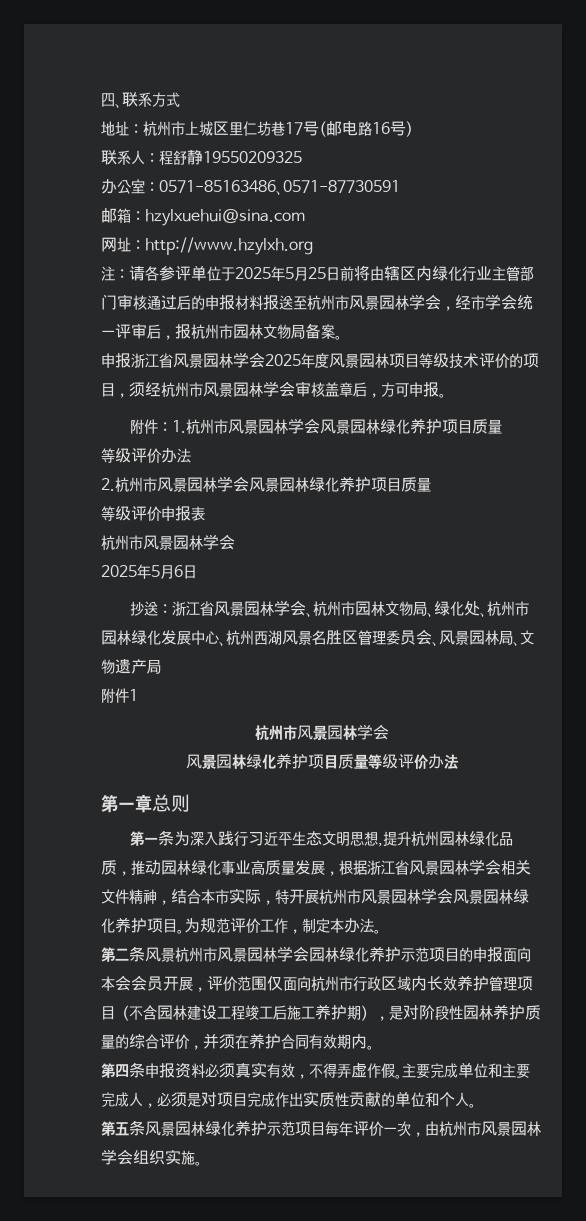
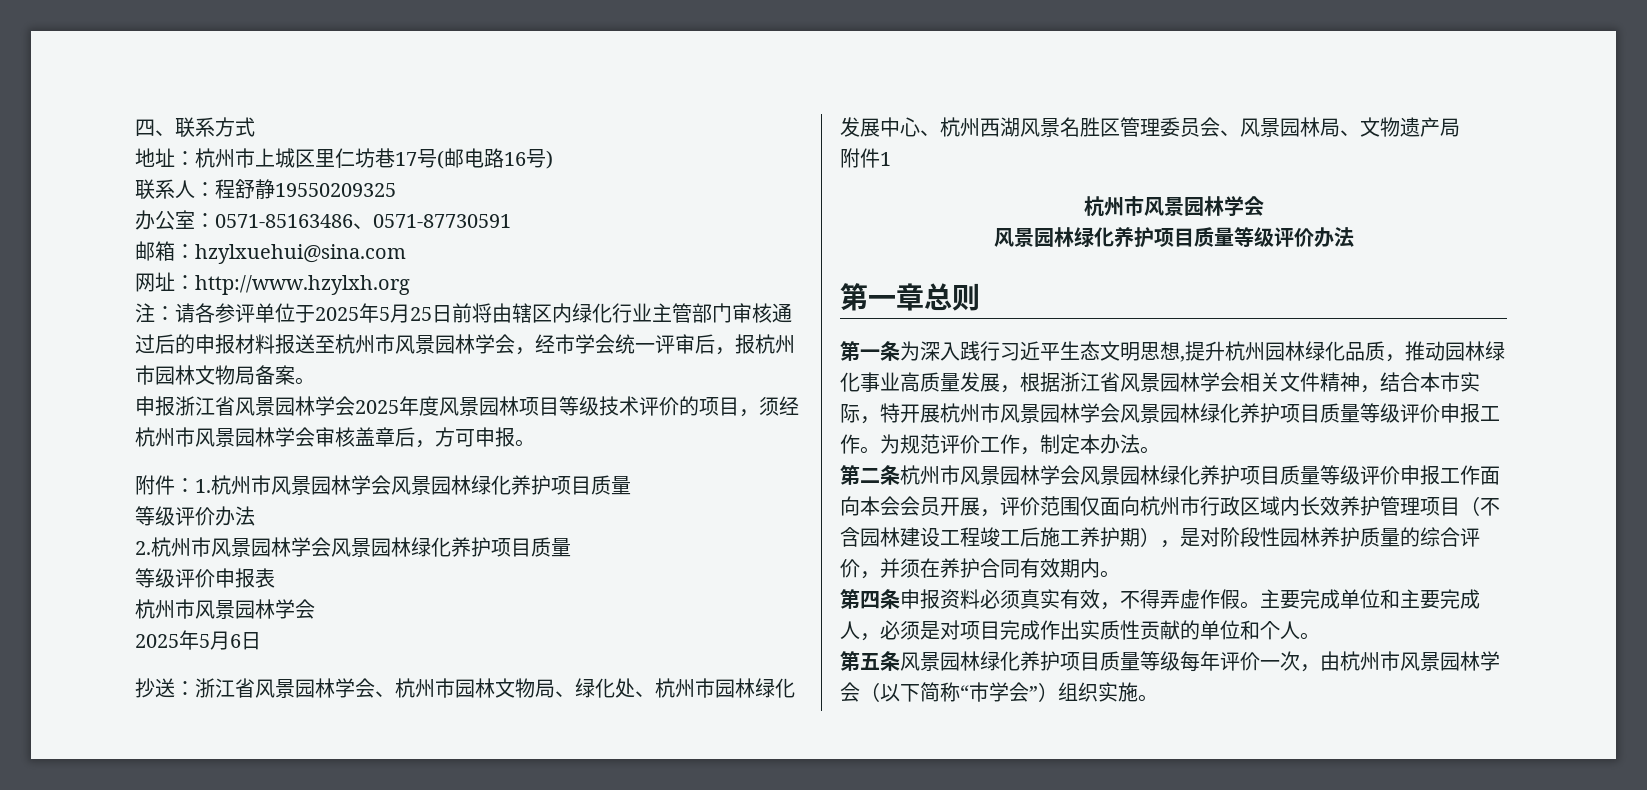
- 第一条为深入践行习近平生态文明思想,提升杭州园林绿化品质，推动园林绿化事业高质量发展，根据浙江省风景园林学会相关文件精神，结合本市实际，特开展杭州市风景园林学会风景园林绿化养护项目。
+ 第一条为深入践行习近平生态文明思想,提升杭州园林绿化品质，推动园林绿化事业高质量发展，根据浙江省风景园林学会相关文件精神，结合本市实际，特开展杭州市风景园林学会风景园林绿化养护项目质量等级评价申报工作。
- 第二条风景杭州市风景园林学会园林绿化养护示范项目的申报面向本会会员开展，评价范围仅面向杭州市行政区域内长效养护管理项目（不含园林建设工程竣工后施工养护期），是对阶段性园林养护质量的综合评价，并须在养护合同有效期内。
+ 第二条杭州市风景园林学会风景园林绿化养护项目质量等级评价申报工作面向本会会员开展，评价范围仅面向杭州市行政区域内长效养护管理项目（不含园林建设工程竣工后施工养护期），是对阶段性园林养护质量的综合评价，并须在养护合同有效期内。
- 第五条风景园林绿化养护示范项目每年评价一次，由杭州市风景园林学会组织实施。
+ 第五条风景园林绿化养护项目质量等级每年评价一次，由杭州市风景园林学会（以下简称“市学会”）组织实施。

